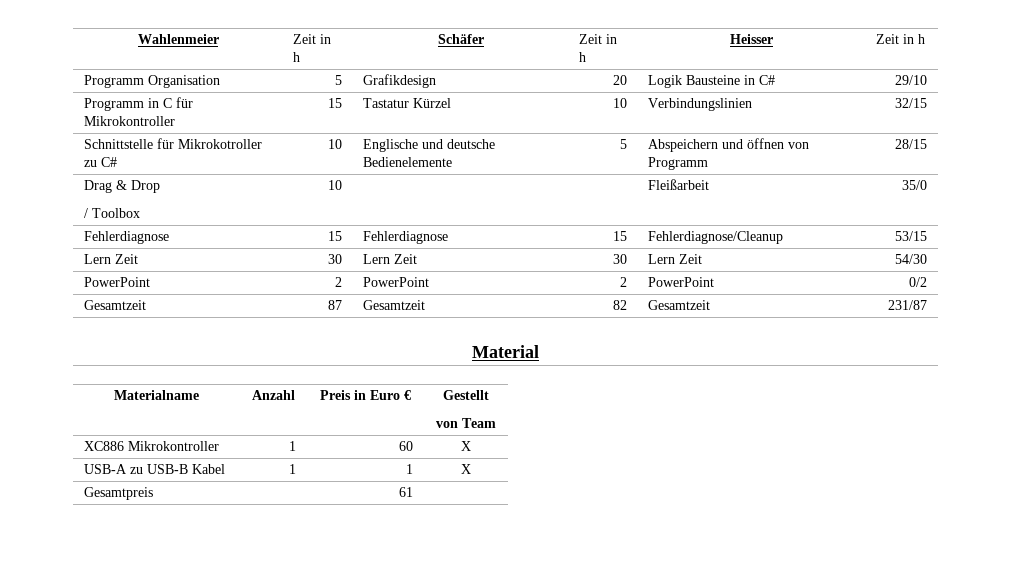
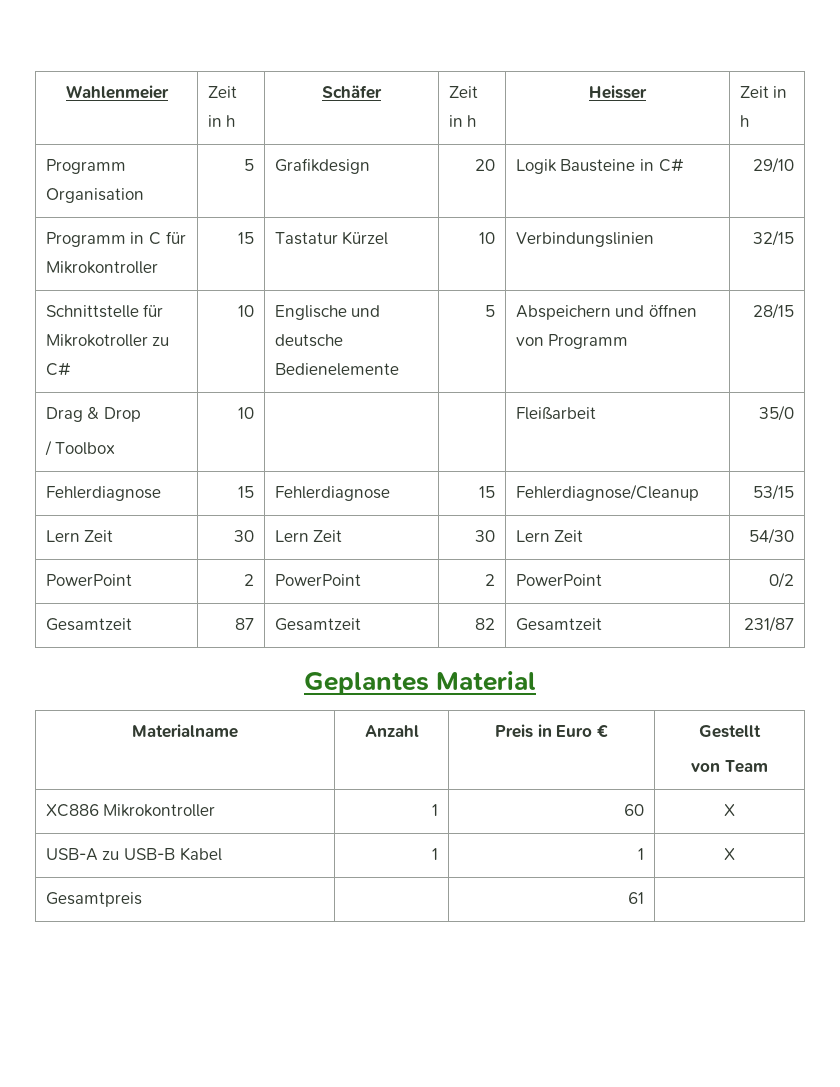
- Material
+ Geplantes Material

